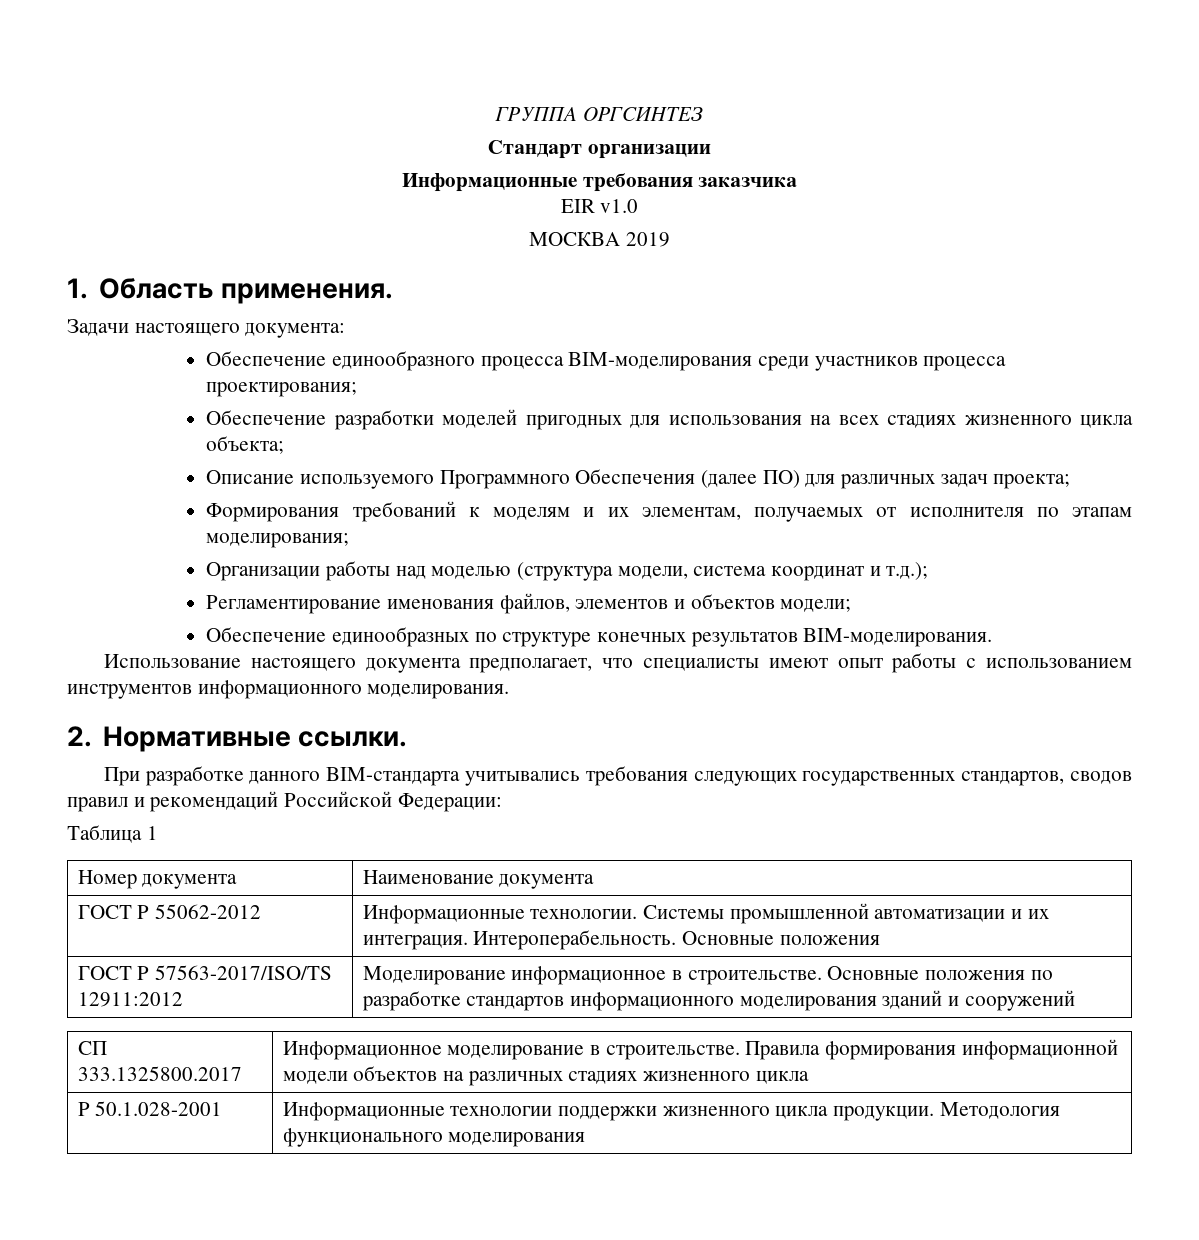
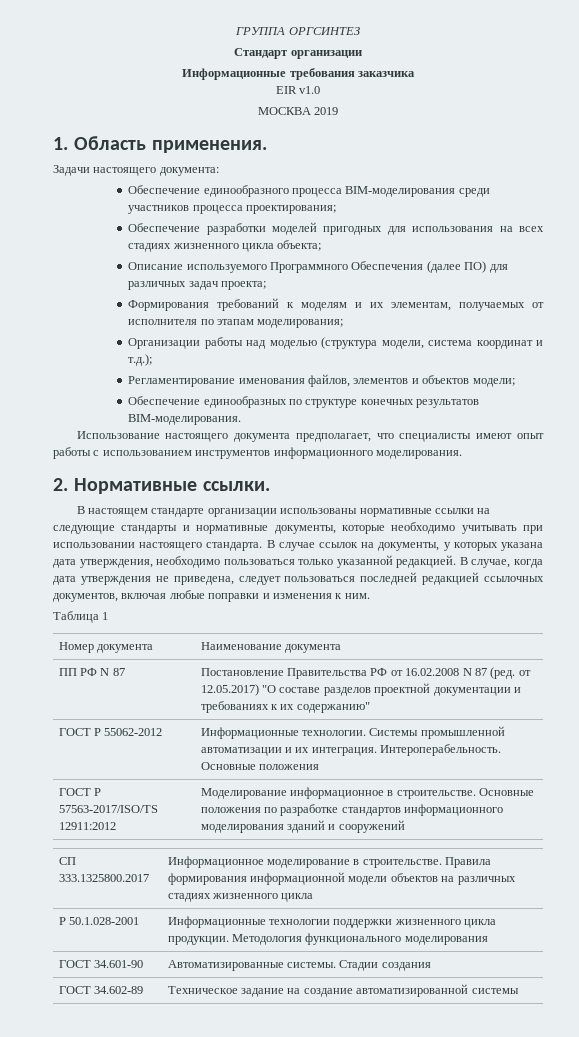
- При разработке данного BIM-стандарта учитывались требования следующих государственных стандартов, сводов правил и рекомендаций Российской Федерации:
+ В настоящем стандарте организации использованы нормативные ссылки на следующие стандарты и нормативные документы, которые необходимо учитывать при использовании настоящего стандарта. В случае ссылок на документы, у которых указана дата утверждения, необходимо пользоваться только указанной редакцией. В случае, когда дата утверждения не приведена, следует пользоваться последней редакцией ссылочных документов, включая любые поправки и изменения к ним.
+ ПП РФ N 87 | Постановление Правительства РФ от 16.02.2008 N 87 (ред. от 12.05.2017) "О составе разделов проектной документации и требованиях к их содержанию"
+ ГОСТ 34.601-90 | Автоматизированные системы. Стадии создания
+ ГОСТ 34.602-89 | Техническое задание на создание автоматизированной системы

